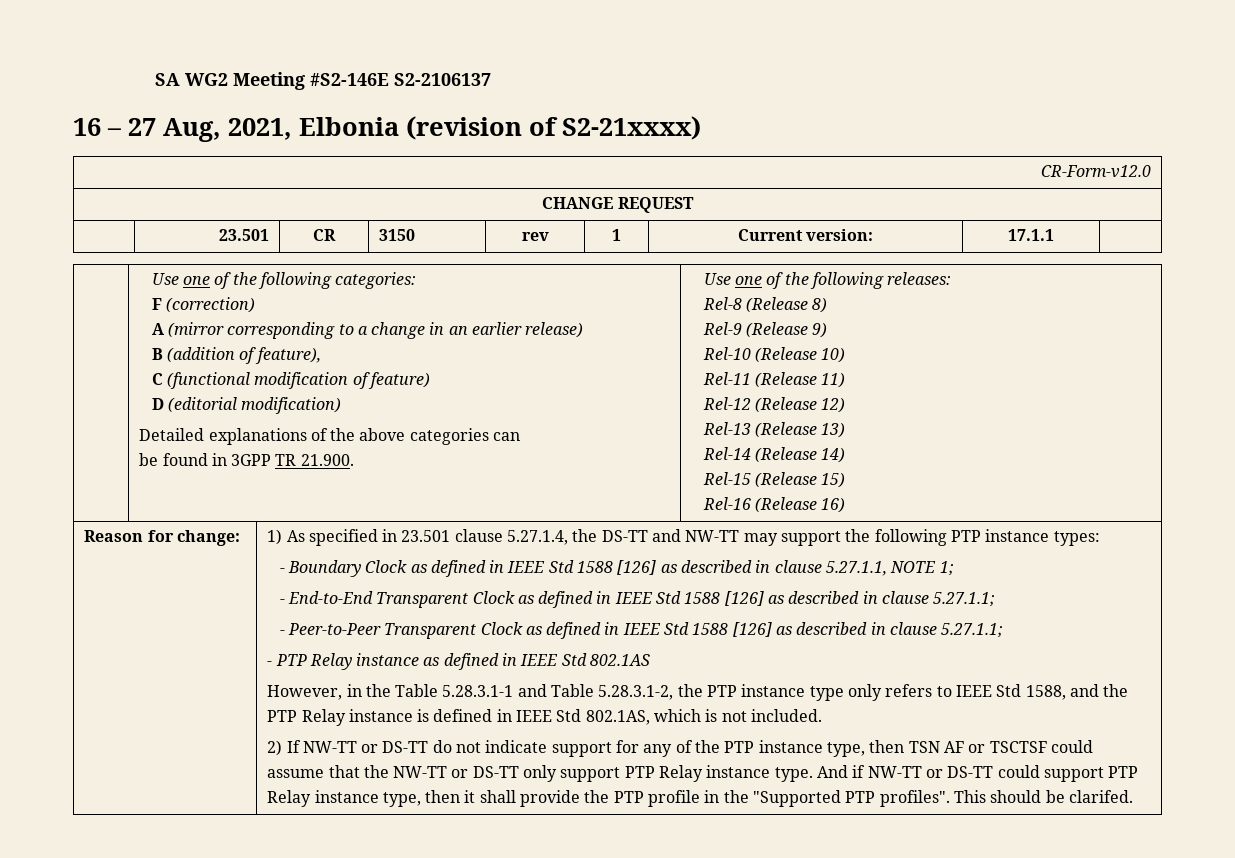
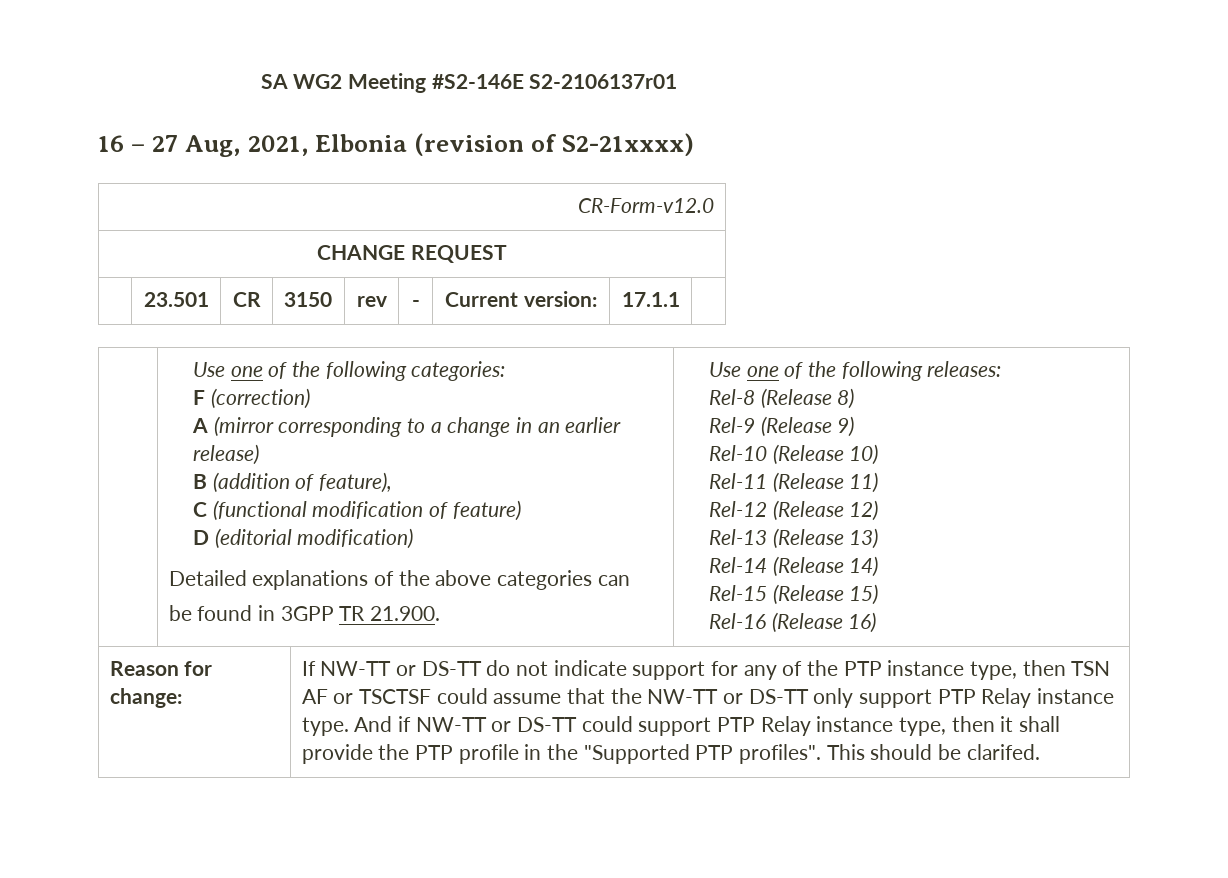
- SA WG2 Meeting #S2-146E S2-2106137
+ SA WG2 Meeting #S2-146E S2-2106137r01
- | 23.501 | CR | 3150 | rev | 1 | Current version: | 17.1.1 |
+ | 23.501 | CR | 3150 | rev | - | Current version: | 17.1.1 |
- 1) As specified in 23.501 clause 5.27.1.4, the DS-TT and NW-TT may support the following PTP instance types:
- - Boundary Clock as defined in IEEE Std 1588 [126] as described in clause 5.27.1.1, NOTE 1;
- - End-to-End Transparent Clock as defined in IEEE Std 1588 [126] as described in clause 5.27.1.1;
- - Peer-to-Peer Transparent Clock as defined in IEEE Std 1588 [126] as described in clause 5.27.1.1;
- - PTP Relay instance as defined in IEEE Std 802.1AS
- However, in the Table 5.28.3.1-1 and Table 5.28.3.1-2, the PTP instance type only refers to IEEE Std 1588, and the PTP Relay instance is defined in IEEE Std 802.1AS, which is not included.
- 2) If NW-TT or DS-TT do not indicate support for any of the PTP instance type, then TSN AF or TSCTSF could assume that the NW-TT or DS-TT only support PTP Relay instance type.
+ If NW-TT or DS-TT do not indicate support for any of the PTP instance type, then TSN AF or TSCTSF could assume that the NW-TT or DS-TT only support PTP Relay instance type.

